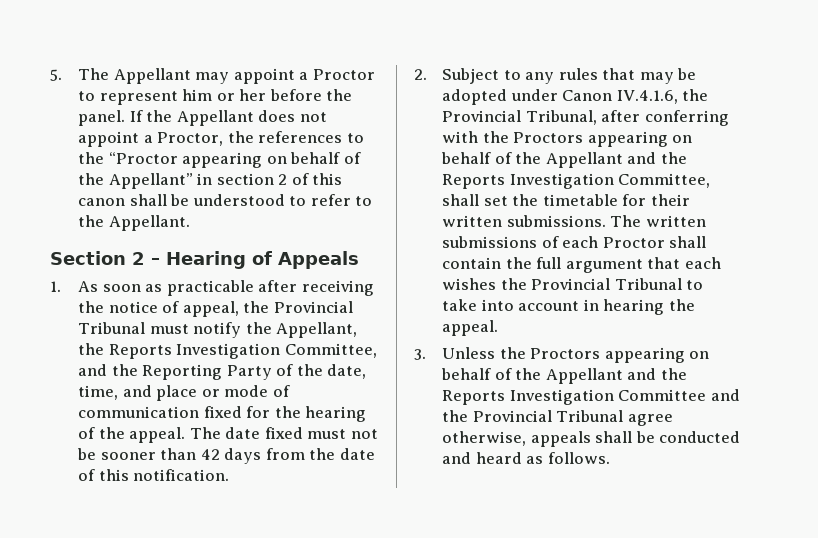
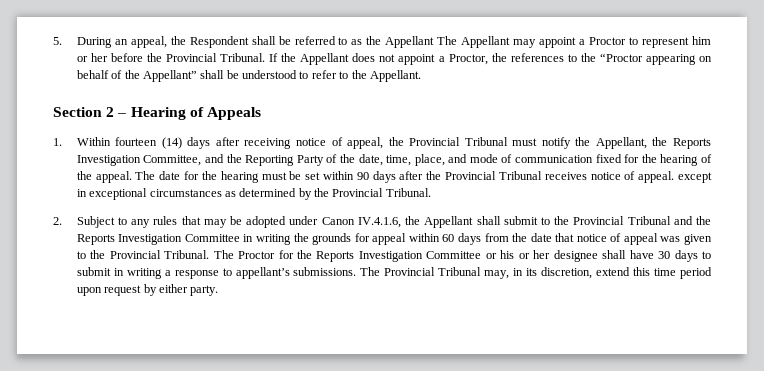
- 5. The Appellant may appoint a Proctor to represent him or her before the panel.
+ 5. During an appeal, the Respondent shall be referred to as the Appellant The Appellant may appoint a Proctor to represent him or her before the Provincial Tribunal.
- If the Appellant does not appoint a Proctor, the references to the “Proctor appearing on behalf of the Appellant” in section 2 of this canon shall be understood to refer to the Appellant.
+ If the Appellant does not appoint a Proctor, the references to the “Proctor appearing on behalf of the Appellant” shall be understood to refer to the Appellant.
- 1. As soon as practicable after receiving the notice of appeal, the Provincial Tribunal must notify the Appellant, the Reports Investigation Committee, and the Reporting Party of the date, time, and place or mode of communication fixed for the hearing of the appeal.
+ 1. Within fourteen (14) days after receiving notice of appeal, the Provincial Tribunal must notify the Appellant, the Reports Investigation Committee, and the Reporting Party of the date, time, place, and mode of communication fixed for the hearing of the appeal.
- The date fixed must not be sooner than 42 days from the date of this notification.
+ The date for the hearing must be set within 90 days after the Provincial Tribunal receives notice of appeal. except in exceptional circumstances as determined by the Provincial Tribunal.
- 2. Subject to any rules that may be adopted under Canon IV.4.1.6, the Provincial Tribunal, after conferring with the Proctors appearing on behalf of the Appellant and the Reports Investigation Committee, shall set the timetable for their written submissions. The written submissions of each Proctor shall contain the full argument that each wishes the Provincial Tribunal to take into account in hearing the appeal.
- 3. Unless the Proctors appearing on behalf of the Appellant and the Reports Investigation Committee and the Provincial Tribunal agree otherwise, appeals shall be conducted and heard as follows.
+ 2. Subject to any rules that may be adopted under Canon IV.4.1.6, the Appellant shall submit to the Provincial Tribunal and the Reports Investigation Committee in writing the grounds for appeal within 60 days from the date that notice of appeal was given to the Provincial Tribunal. The Proctor for the Reports Investigation Committee or his or her designee shall have 30 days to submit in writing a response to appellant’s submissions. The Provincial Tribunal may, in its discretion, extend this time period upon request by either party.

